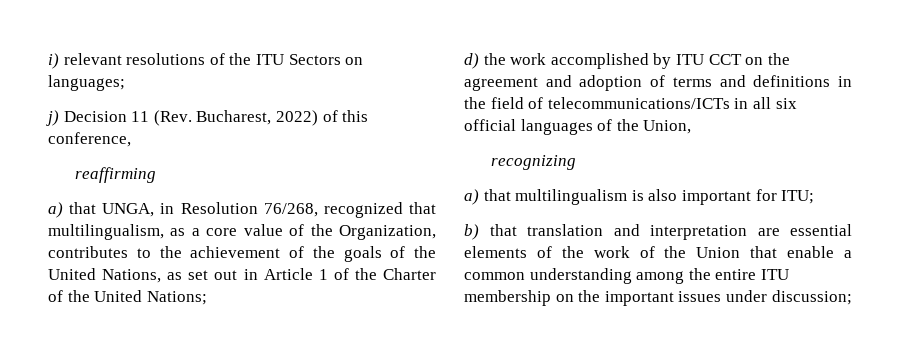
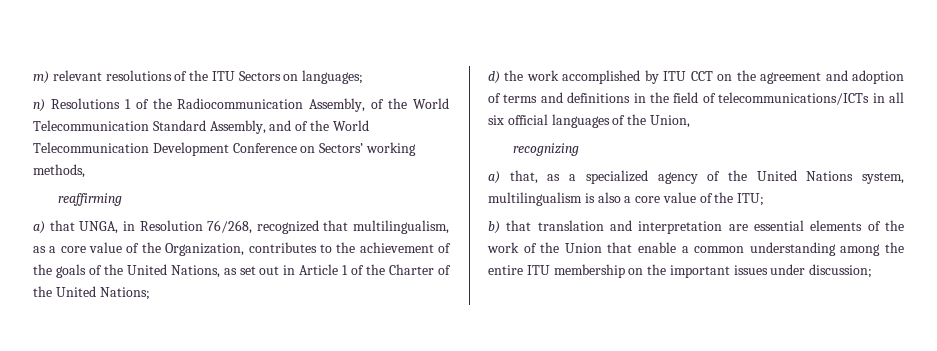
- i) relevant resolutions of the ITU Sectors on languages;
+ m) relevant resolutions of the ITU Sectors on languages;
- j) Decision 11 (Rev. Bucharest, 2022) of this conference,
+ n) Resolutions 1 of the Radiocommunication Assembly, of the World Telecommunication Standard Assembly, and of the World Telecommunication Development Conference on Sectors’ working methods,
- a) that multilingualism is also important for ITU;
+ a) that, as a specialized agency of the United Nations system, multilingualism is also a core value of the ITU;

